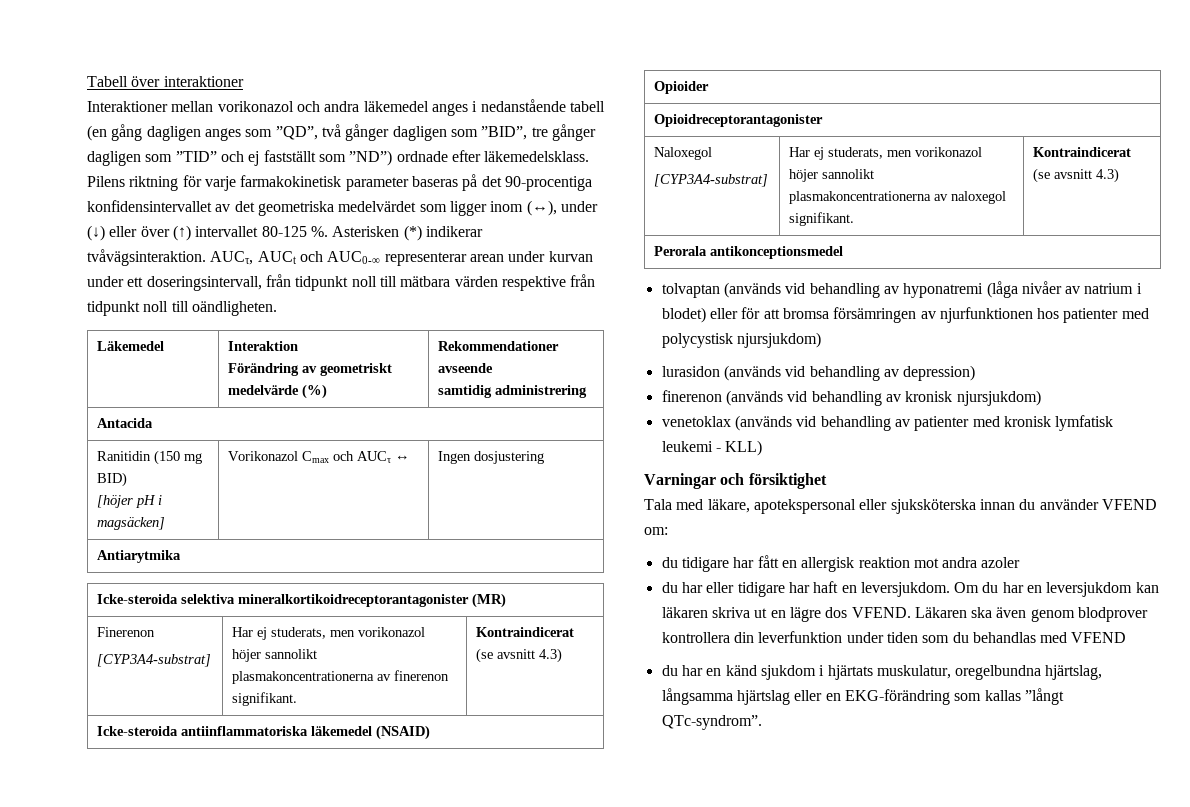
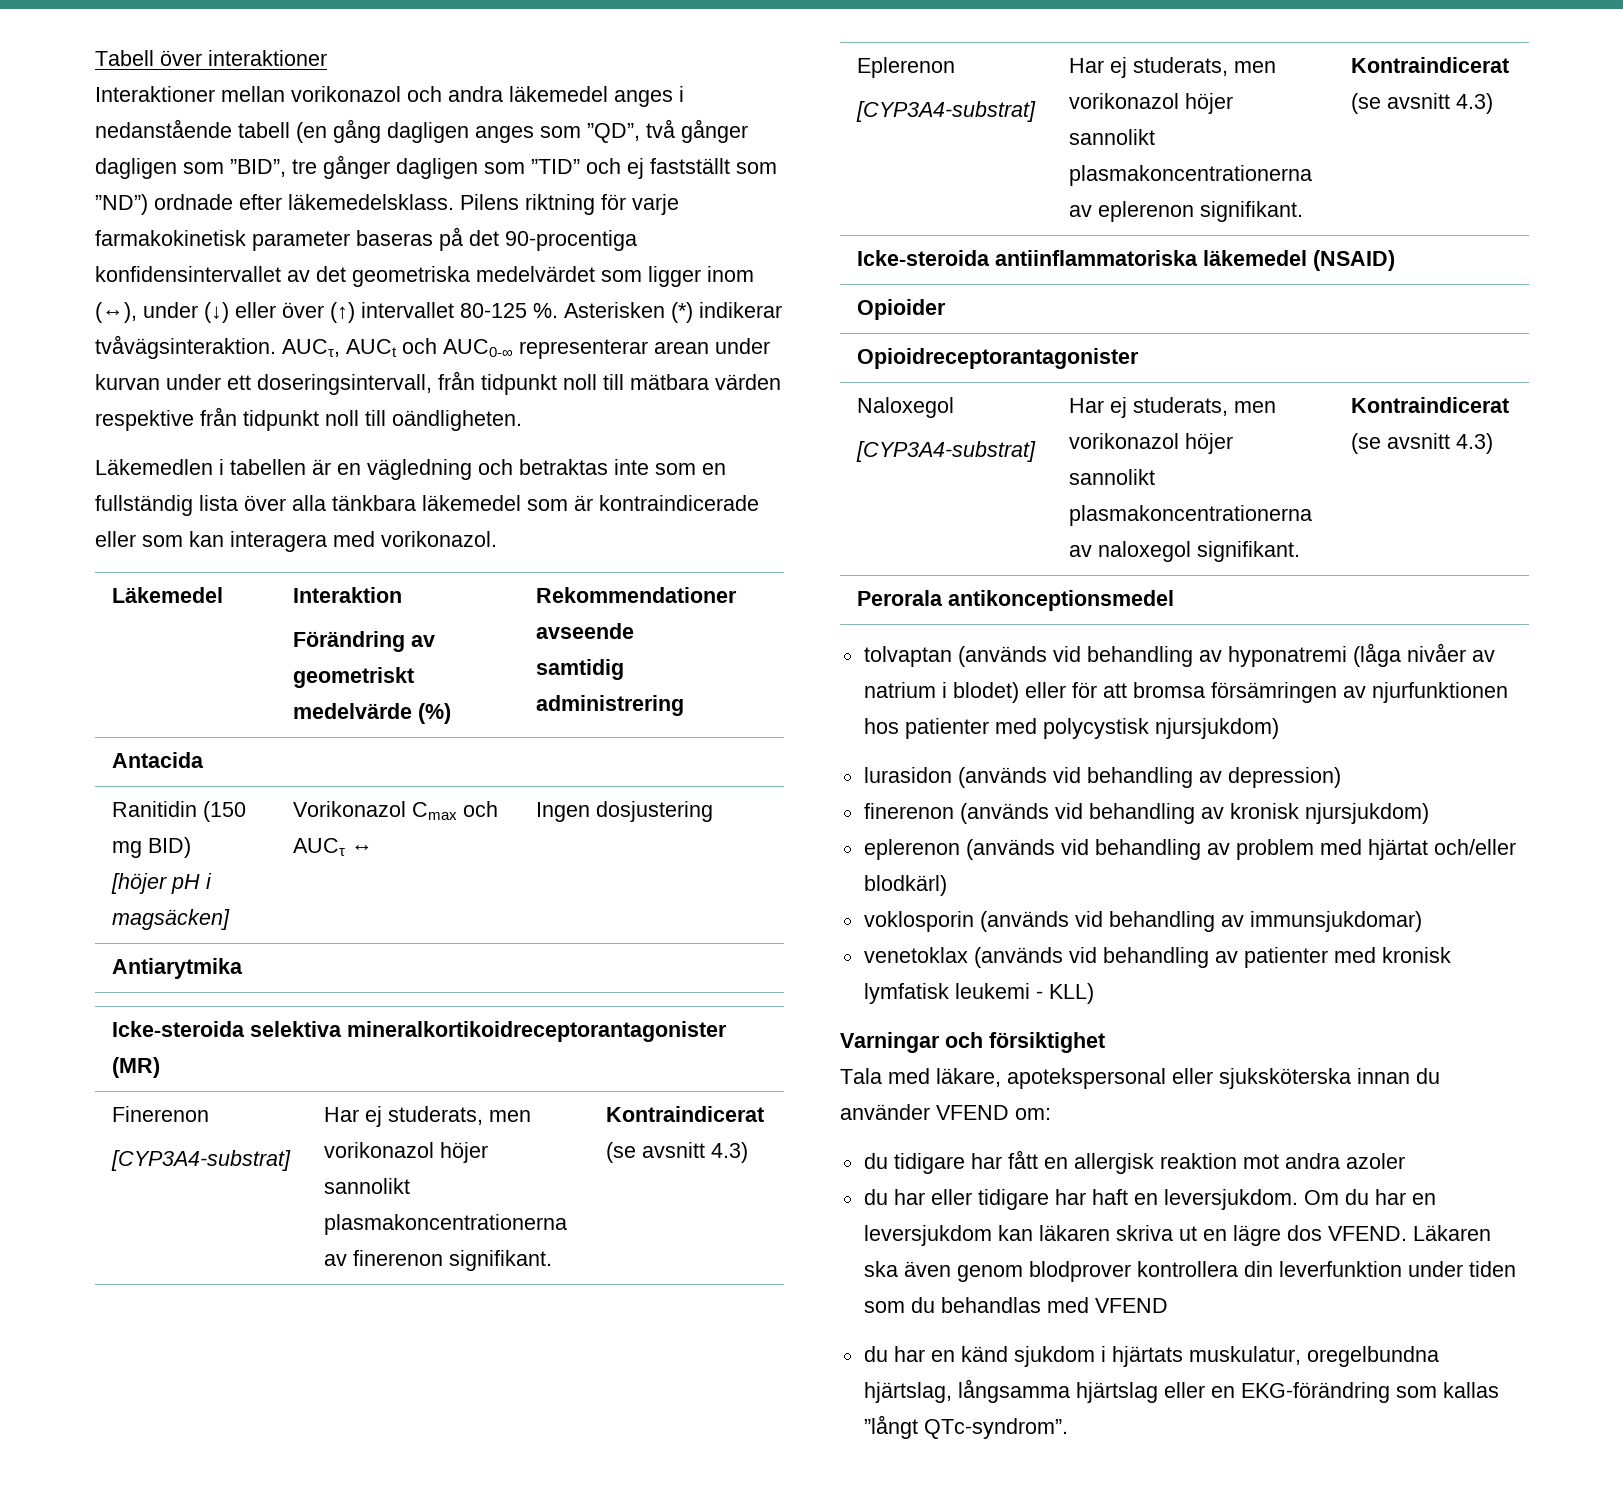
+ Läkemedlen i tabellen är en vägledning och betraktas inte som en fullständig lista över alla tänkbara läkemedel som är kontraindicerade eller som kan interagera med vorikonazol.
+ Eplerenon
+ [CYP3A4-substrat] | Har ej studerats, men vorikonazol höjer sannolikt plasmakoncentrationerna av eplerenon signifikant. | Kontraindicerat (se avsnitt 4.3)
+ eplerenon (används vid behandling av problem med hjärtat och/eller blodkärl)
+ voklosporin (används vid behandling av immunsjukdomar)

